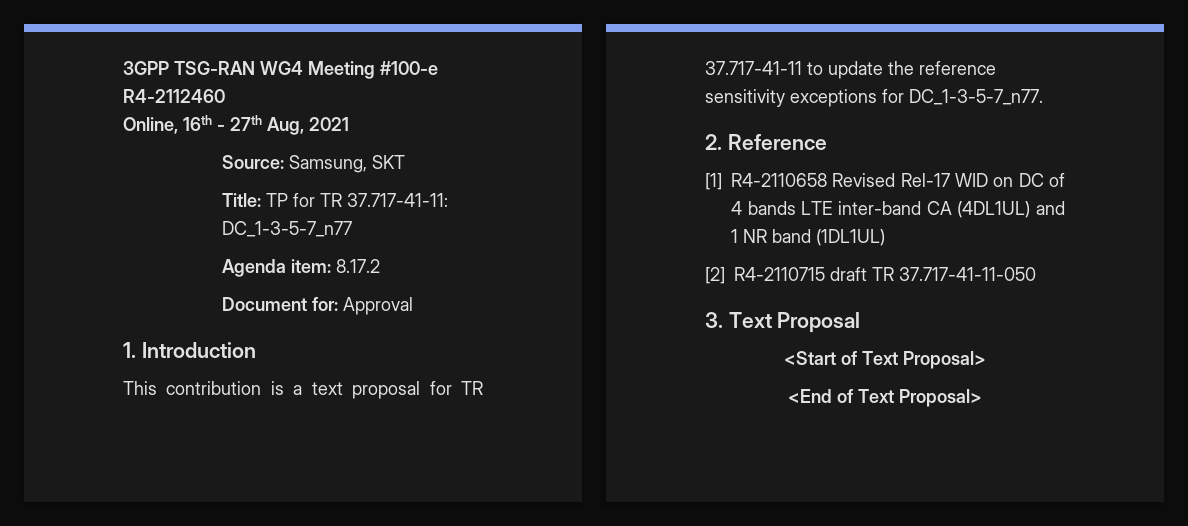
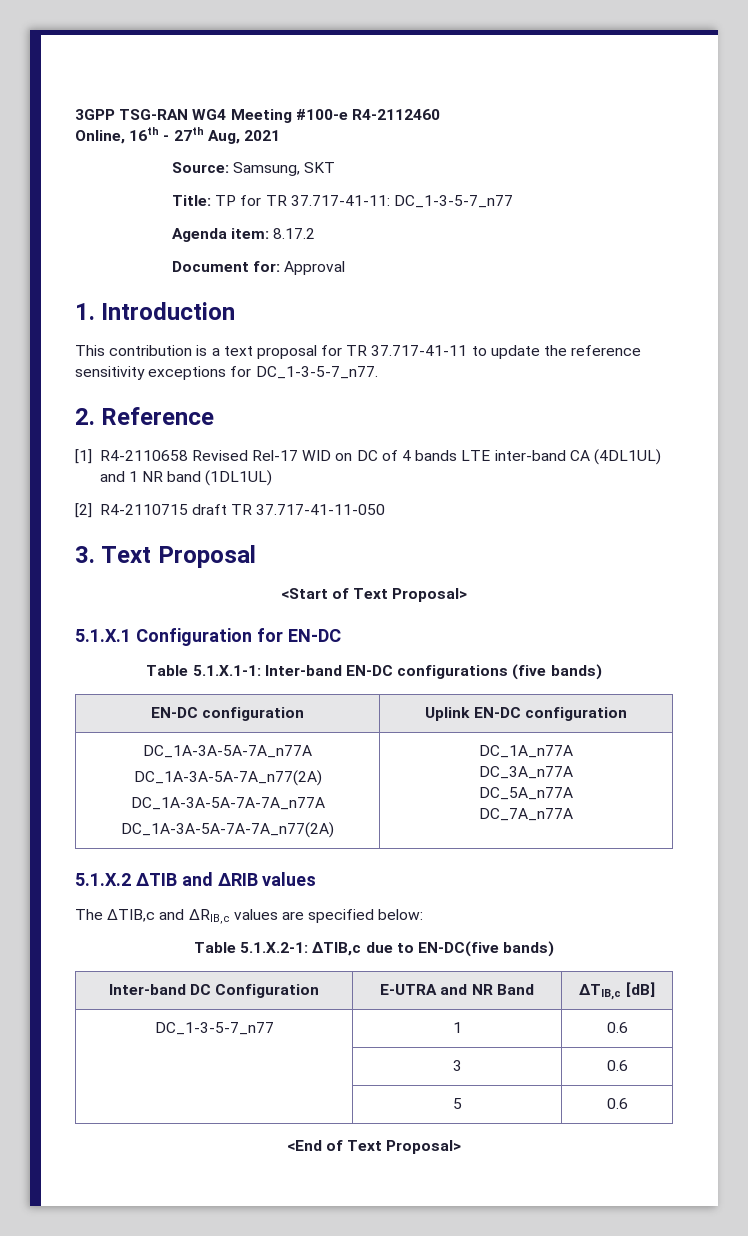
+ 5.1.X.1 Configuration for EN-DC
+ Table 5.1.X.1-1: Inter-band EN-DC configurations (five bands)
+ EN-DC configuration | Uplink EN-DC configuration
+ DC_1A-3A-5A-7A_n77A
+ DC_1A-3A-5A-7A_n77(2A)
+ DC_1A-3A-5A-7A-7A_n77A
+ DC_1A-3A-5A-7A-7A_n77(2A) | DC_1A_n77A
+ DC_3A_n77A
+ DC_5A_n77A
+ DC_7A_n77A
+ 5.1.X.2 ∆TIB and ∆RIB values
+ The ΔTIB,c and ΔRIB,c values are specified below:
+ Table 5.1.X.2-1: ΔTIB,c due to EN-DC(five bands)
+ Inter-band DC Configuration | E-UTRA and NR Band | ΔTIB,c [dB]
+ DC_1-3-5-7_n77 | 1 | 0.6
+ | 3 | 0.6
+ | 5 | 0.6

